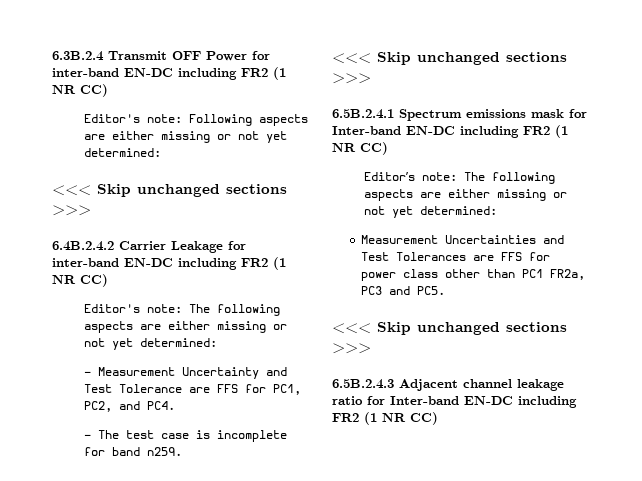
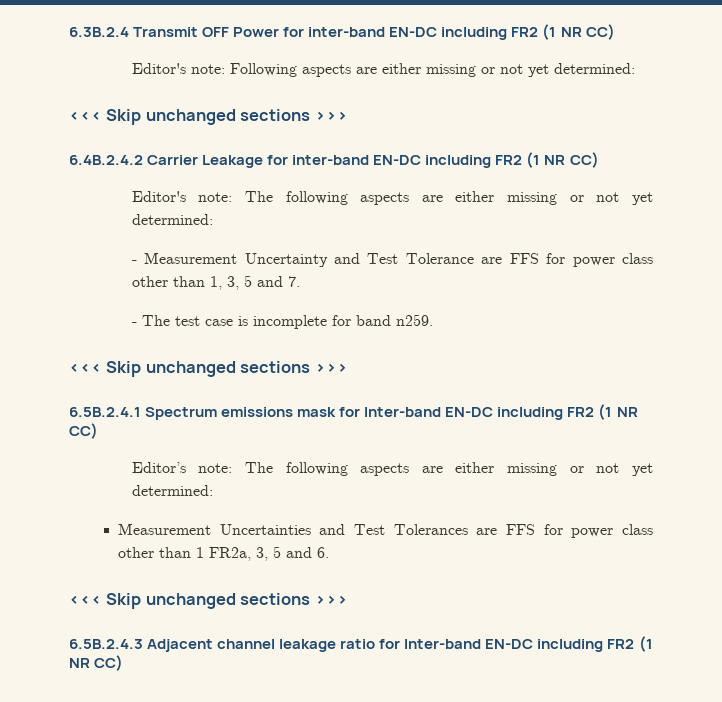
- - Measurement Uncertainty and Test Tolerance are FFS for PC1, PC2, and PC4.
+ - Measurement Uncertainty and Test Tolerance are FFS for power class other than 1, 3, 5 and 7.
- Measurement Uncertainties and Test Tolerances are FFS for power class other than PC1 FR2a, PC3 and PC5.
+ Measurement Uncertainties and Test Tolerances are FFS for power class other than 1 FR2a, 3, 5 and 6.

